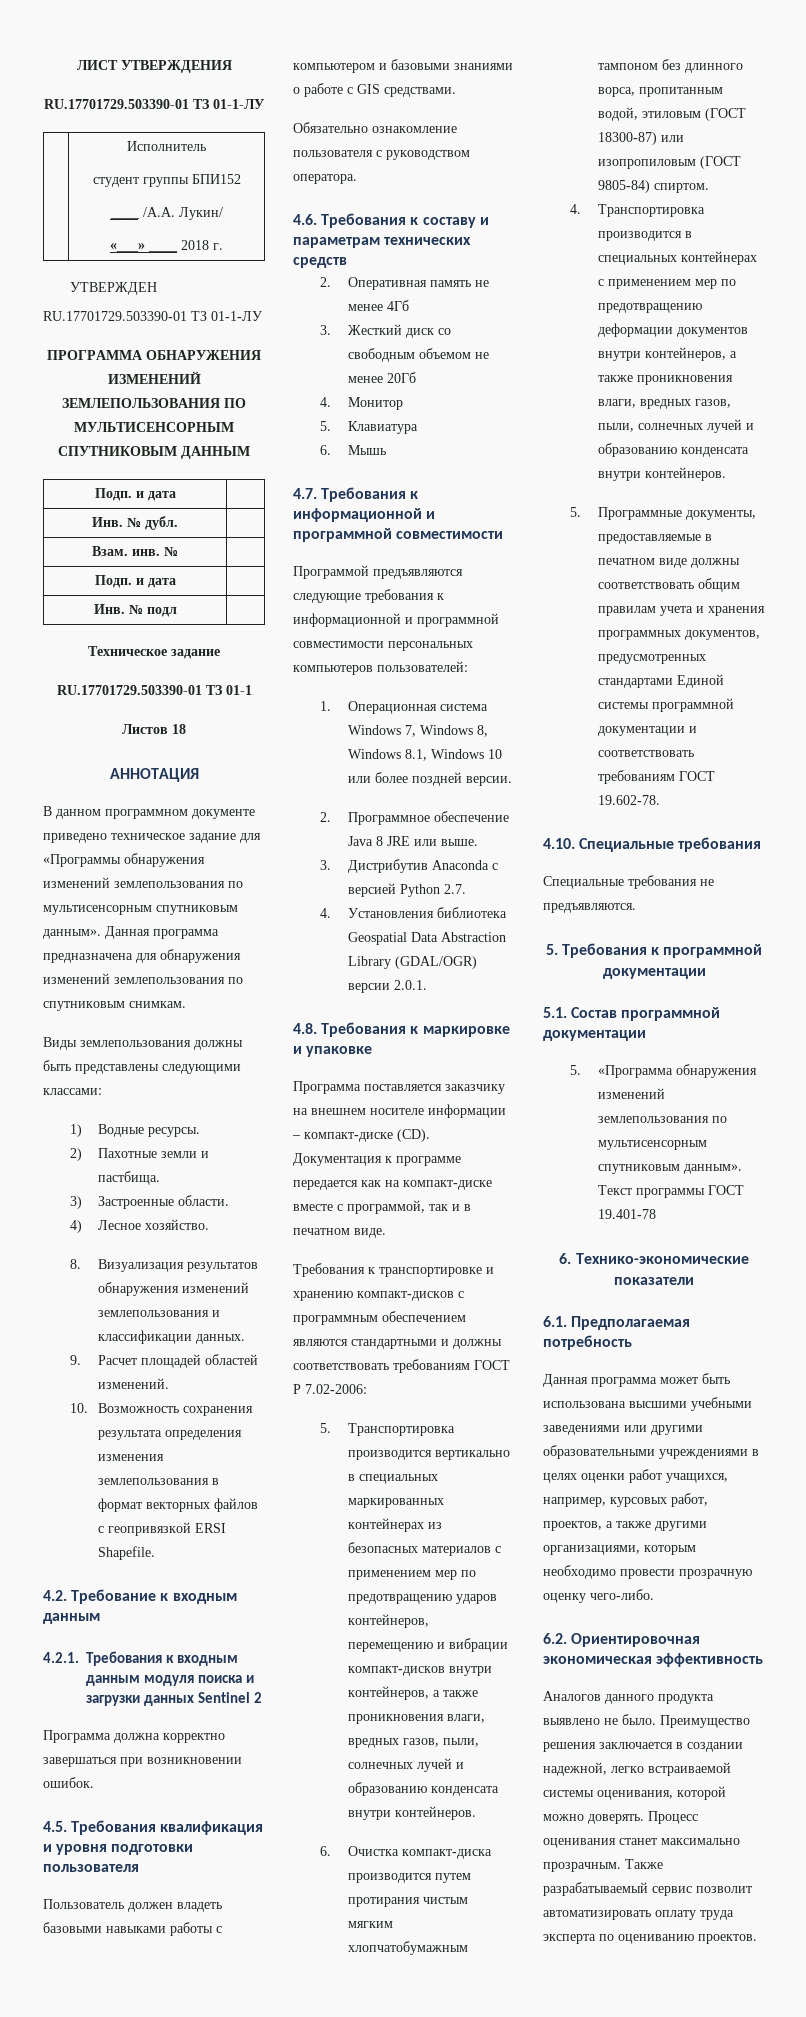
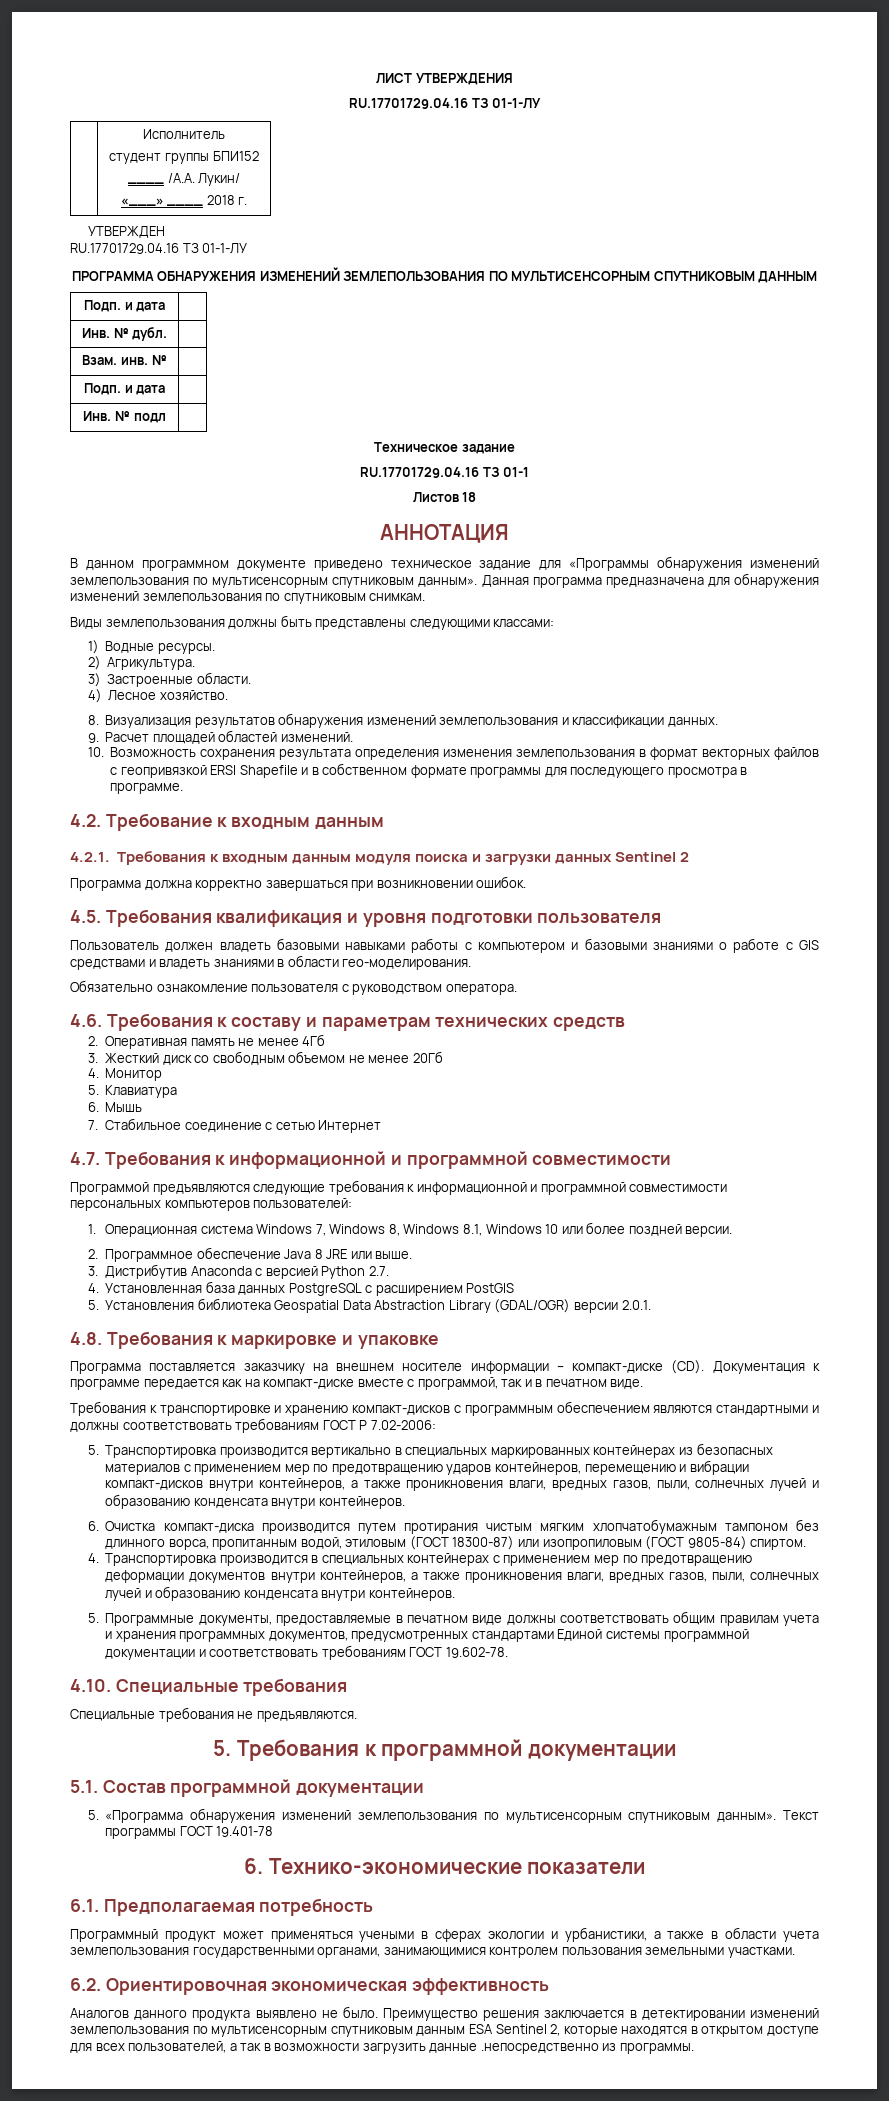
  ЛИСТ УТВЕРЖДЕНИЯ
- RU.17701729.503390-01 ТЗ 01-1-ЛУ
+ RU.17701729.04.16 ТЗ 01-1-ЛУ
  УТВЕРЖДЕН
- RU.17701729.503390-01 ТЗ 01-1-ЛУ
+ RU.17701729.04.16 ТЗ 01-1-ЛУ
- RU.17701729.503390-01 ТЗ 01-1
+ RU.17701729.04.16 ТЗ 01-1
- 2) Пахотные земли и пастбища.
+ 2) Агрикультура.
- 10. Возможность сохранения результата определения изменения землепользования в формат векторных файлов с геопривязкой ERSI Shapefile.
+ 10. Возможность сохранения результата определения изменения землепользования в формат векторных файлов с геопривязкой ERSI Shapefile и в собственном формате программы для последующего просмотра в программе.
- Пользователь должен владеть базовыми навыками работы с компьютером и базовыми знаниями о работе с GIS средствами.
+ Пользователь должен владеть базовыми навыками работы с компьютером и базовыми знаниями о работе с GIS средствами и владеть знаниями в области гео-моделирования.
+ 7. Стабильное соединение с сетью Интернет
- 4. Установления библиотека Geospatial Data Abstraction Library (GDAL/OGR) версии 2.0.1.
+ 4. Установленная база данных PostgreSQL с расширением PostGIS
+ 5. Установления библиотека Geospatial Data Abstraction Library (GDAL/OGR) версии 2.0.1.
- Данная программа может быть использована высшими учебными заведениями или другими образовательными учреждениями в целях оценки работ учащихся, например, курсовых работ, проектов, а также другими организациями, которым необходимо провести прозрачную оценку чего-либо.
+ Программный продукт может применяться учеными в сферах экологии и урбанистики, а также в области учета землепользования государственными органами, занимающимися контролем пользования земельными участками.
- Преимущество решения заключается в создании надежной, легко встраиваемой системы оценивания, которой можно доверять. Процесс оценивания станет максимально прозрачным. Также разрабатываемый сервис позволит автоматизировать оплату труда эксперта по оцениванию проектов.
+ Преимущество решения заключается в детектировании изменений землепользования по мультисенсорным спутниковым данным ESA Sentinel 2, которые находятся в открытом доступе для всех пользователей, а так в возможности загрузить данные .непосредственно из программы.

